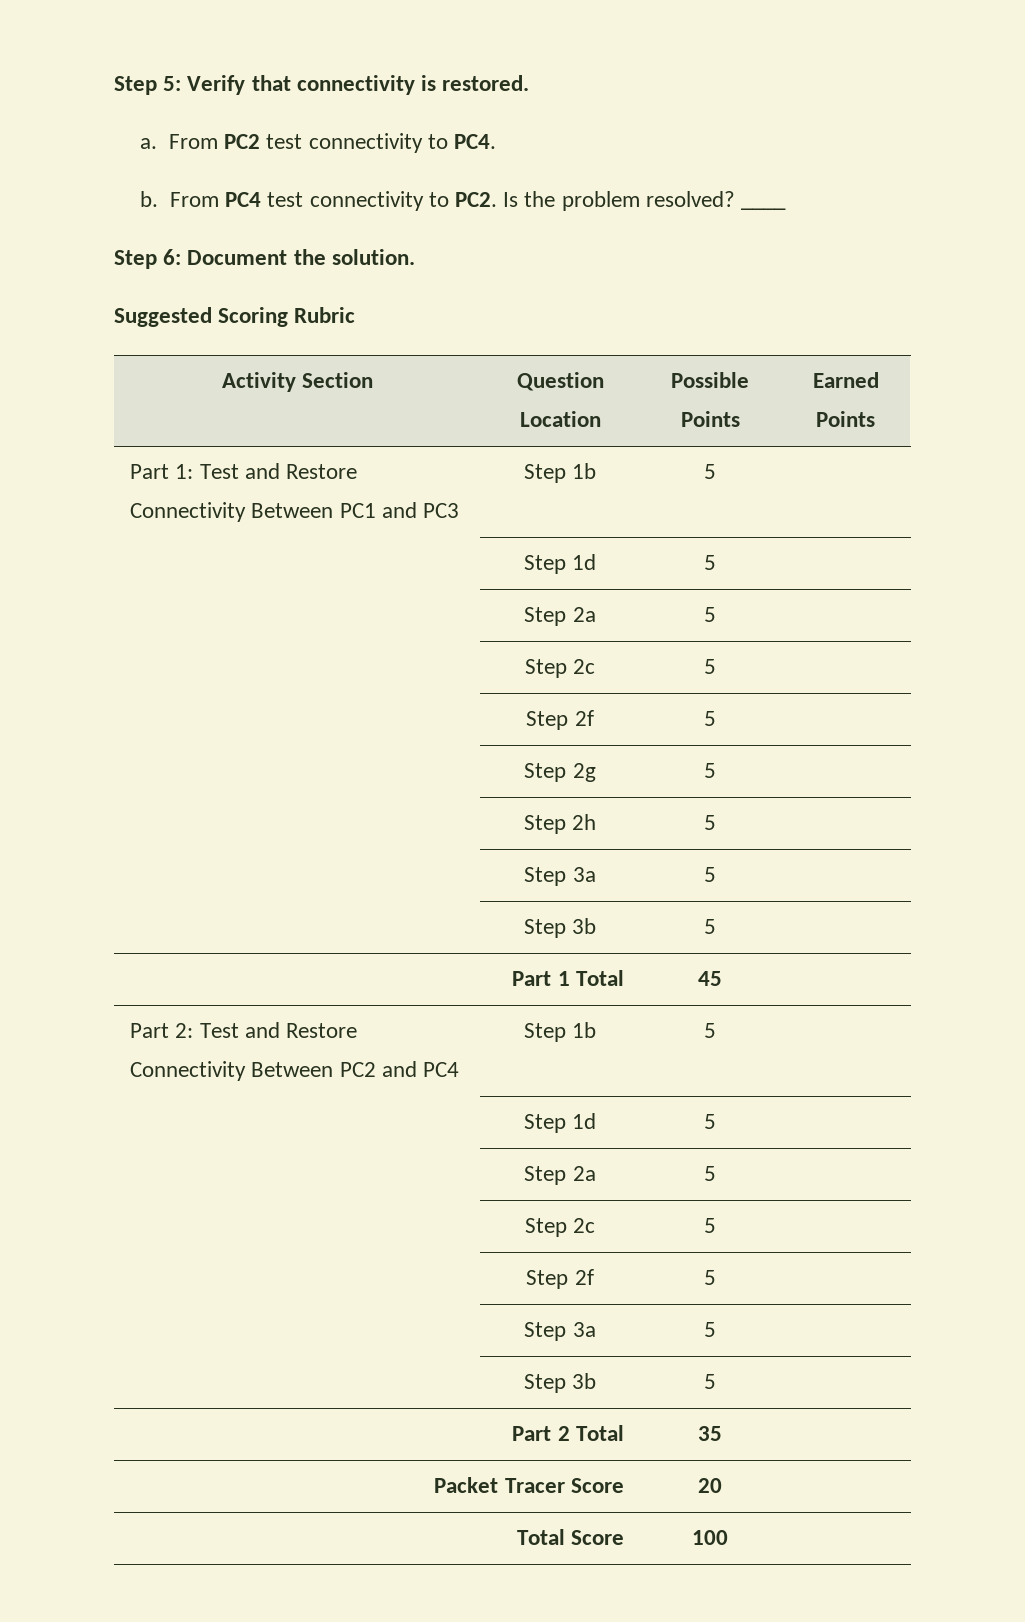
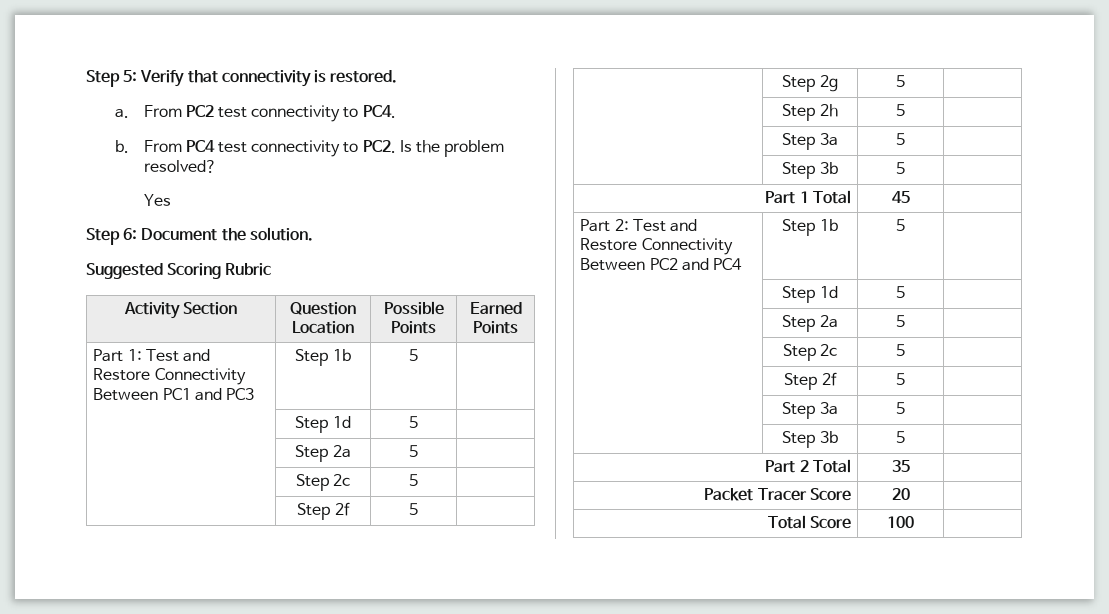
- From PC4 test connectivity to PC2. Is the problem resolved? ____
+ From PC4 test connectivity to PC2. Is the problem resolved?
+ Yes

